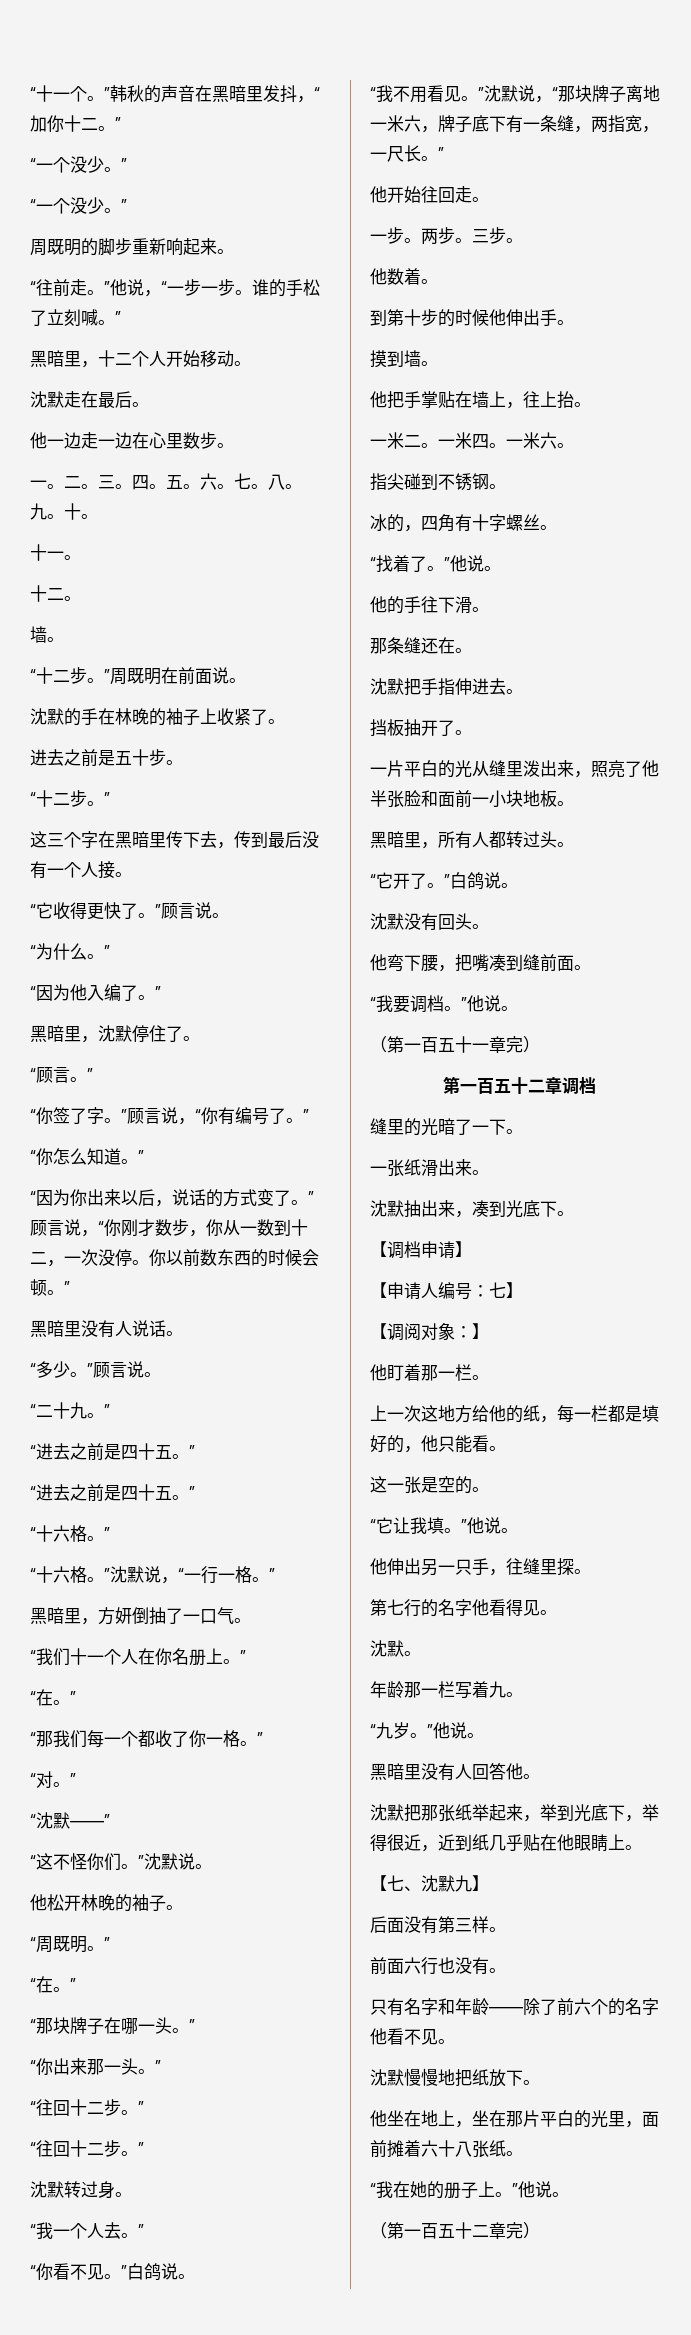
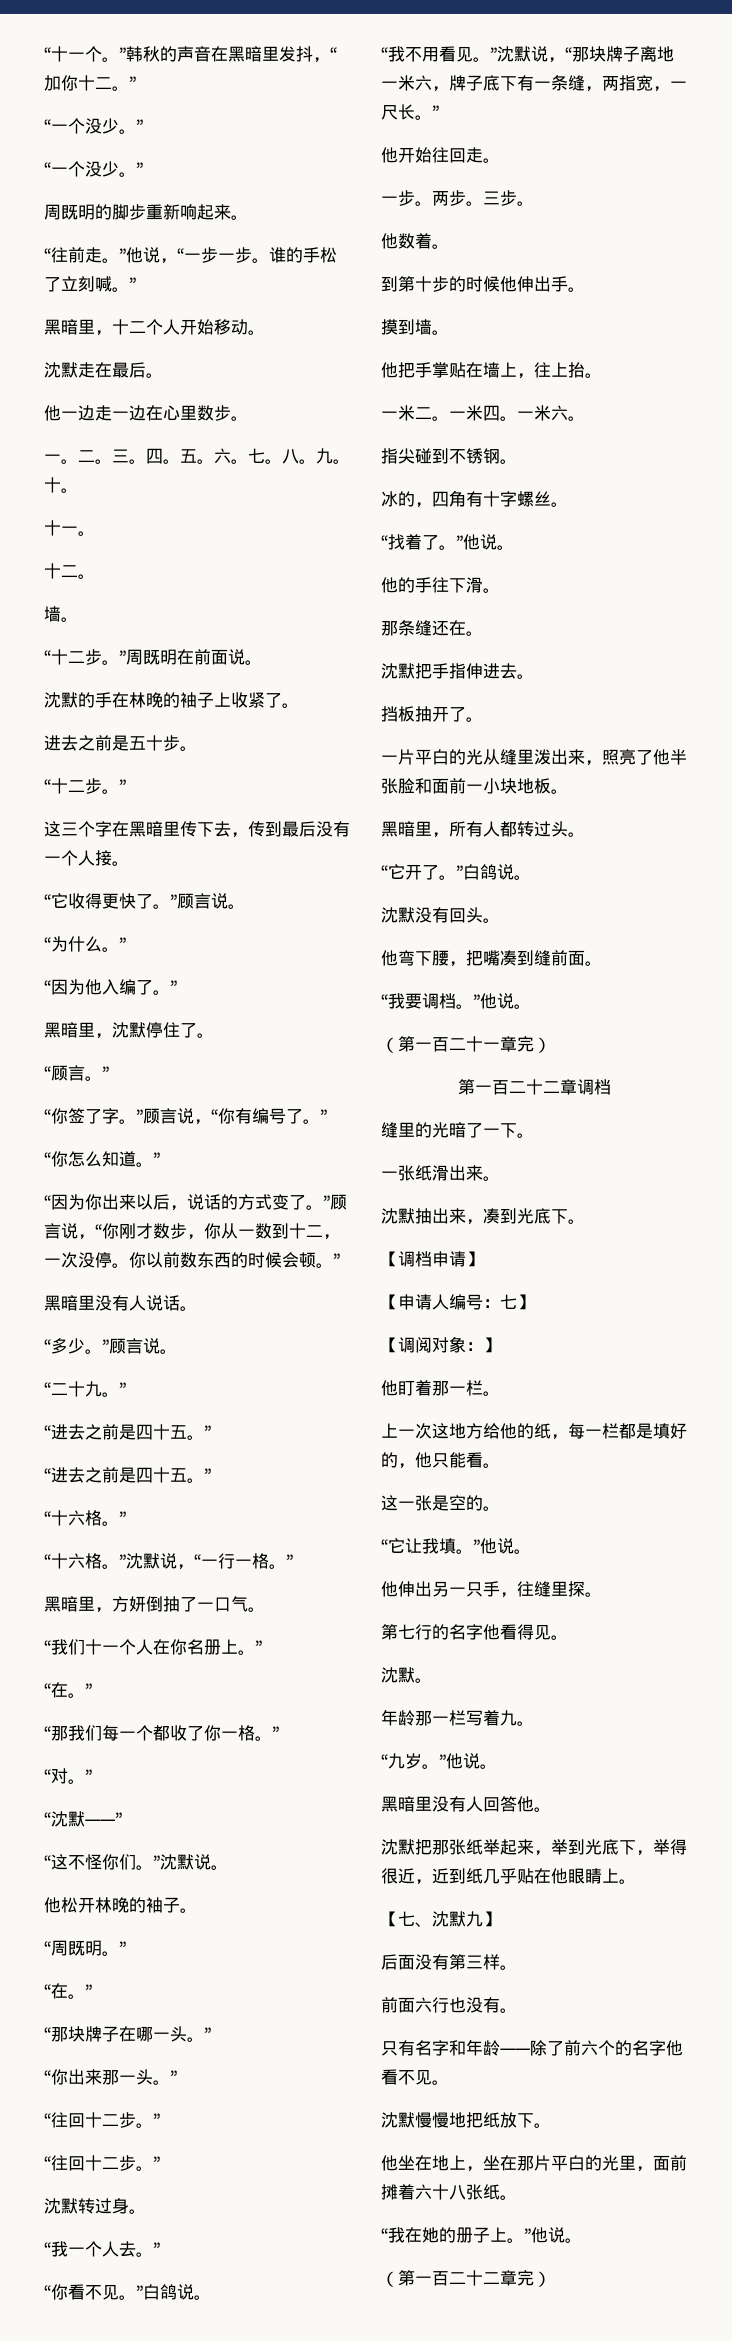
- （第一百五十一章完）
+ （第一百二十一章完）
- 第一百五十二章调档
+ 第一百二十二章调档
- （第一百五十二章完）
+ （第一百二十二章完）

